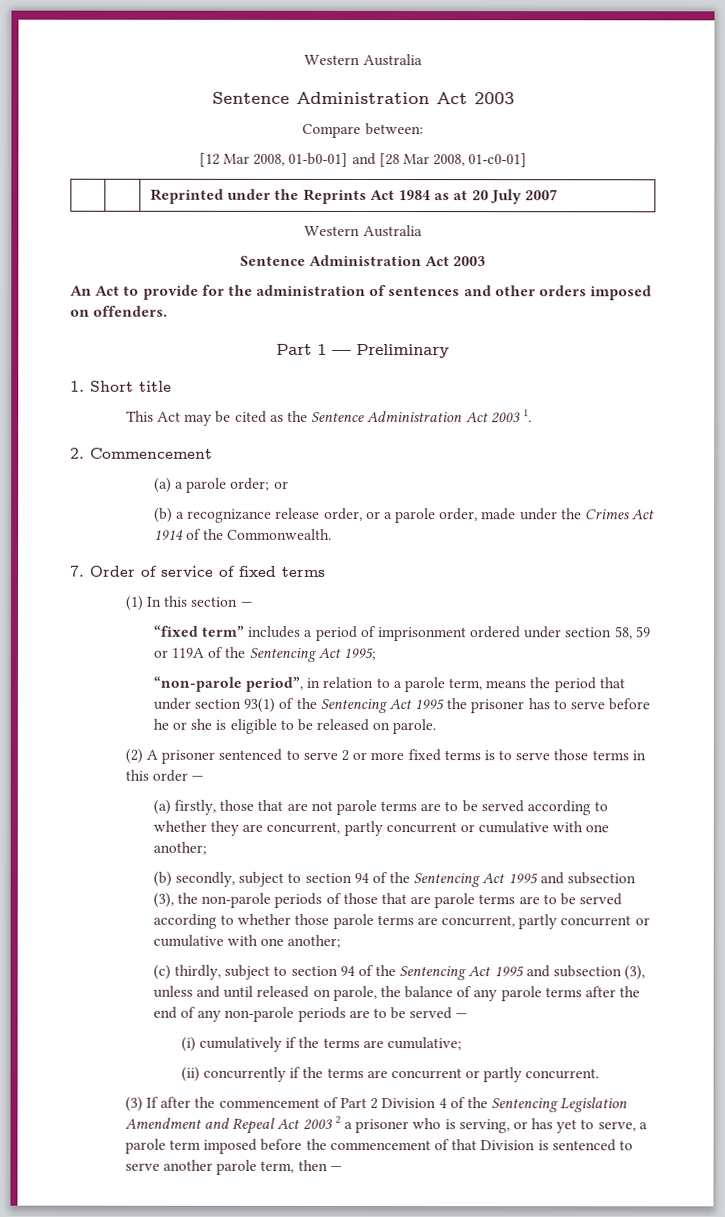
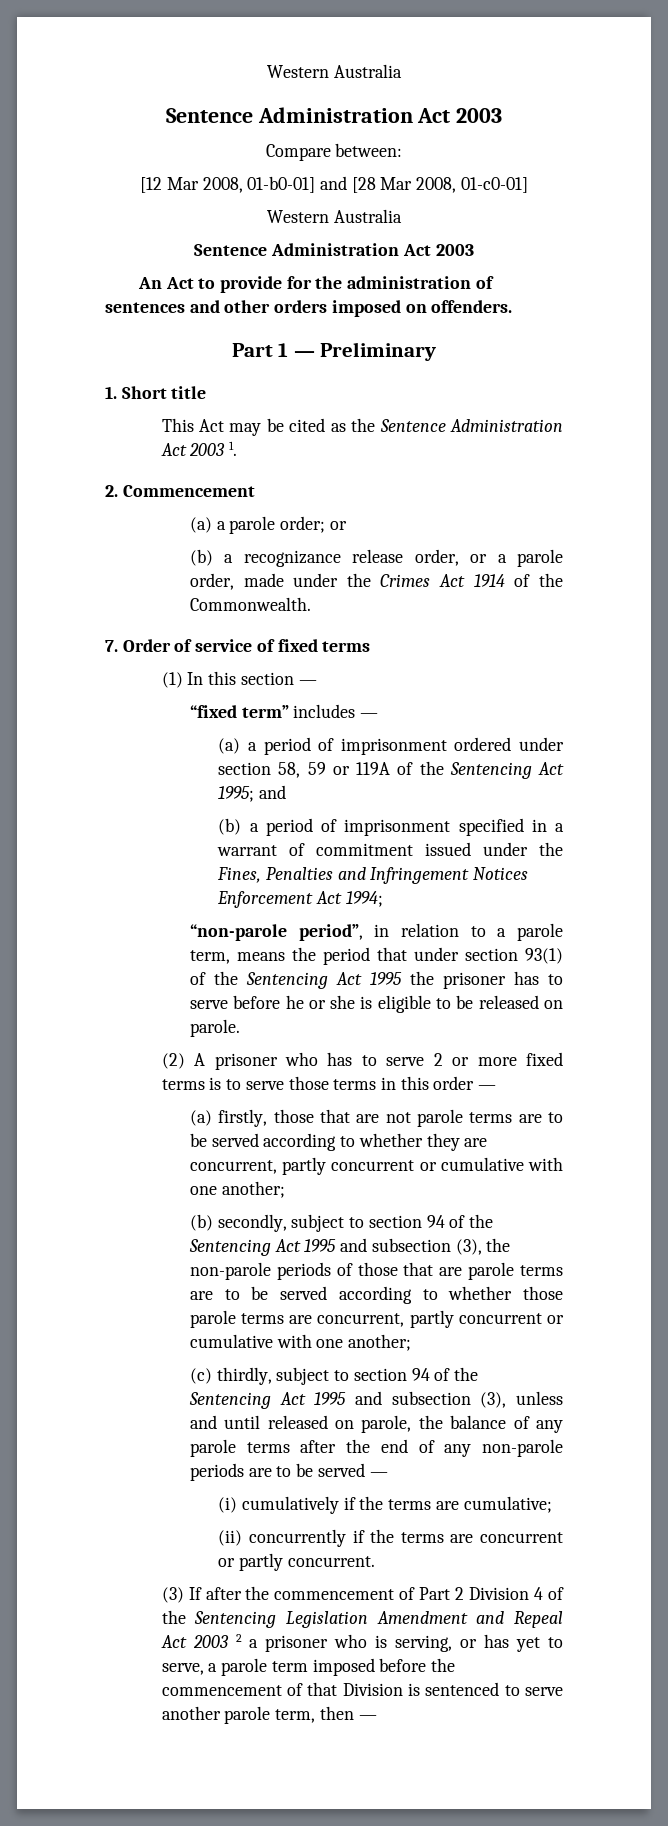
- | | Reprinted under the Reprints Act 1984 as at 20 July 2007
- “fixed term” includes a period of imprisonment ordered under section 58, 59 or 119A of the Sentencing Act 1995;
+ “fixed term” includes —
+ (a) a period of imprisonment ordered under section 58, 59 or 119A of the Sentencing Act 1995; and
+ (b) a period of imprisonment specified in a warrant of commitment issued under the Fines, Penalties and Infringement Notices Enforcement Act 1994;
- (2) A prisoner sentenced to serve 2 or more fixed terms is to serve those terms in this order —
+ (2) A prisoner who has to serve 2 or more fixed terms is to serve those terms in this order —

